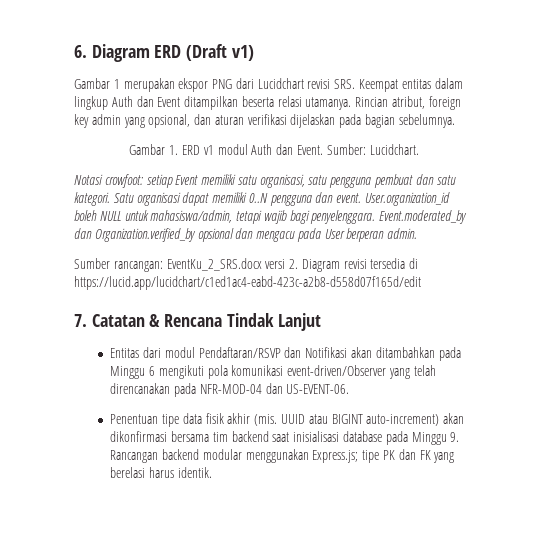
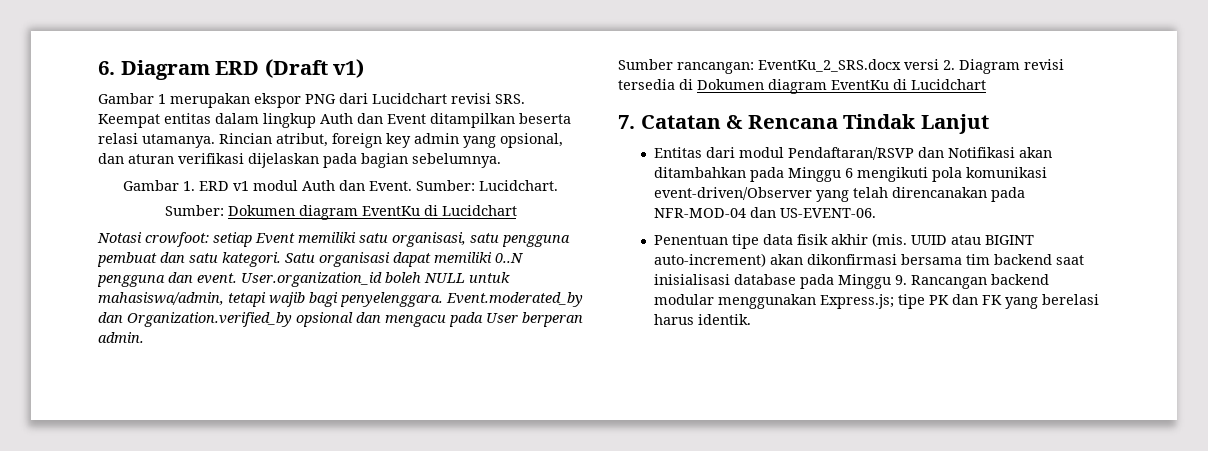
+ Sumber: Dokumen diagram EventKu di Lucidchart
- Sumber rancangan: EventKu_2_SRS.docx versi 2. Diagram revisi tersedia di https://lucid.app/lucidchart/c1ed1ac4-eabd-423c-a2b8-d558d07f165d/edit
+ Sumber rancangan: EventKu_2_SRS.docx versi 2. Diagram revisi tersedia di Dokumen diagram EventKu di Lucidchart

